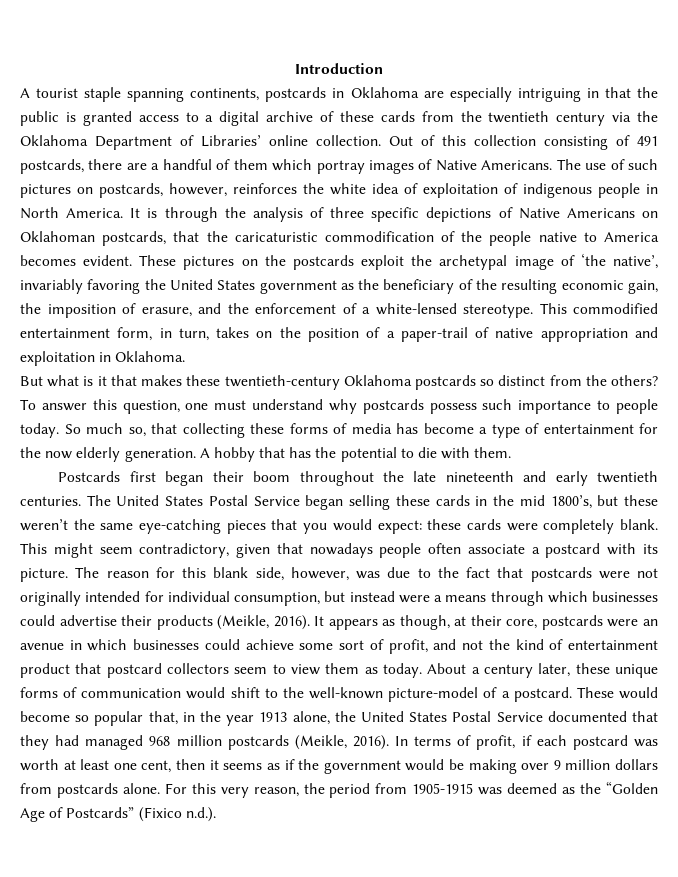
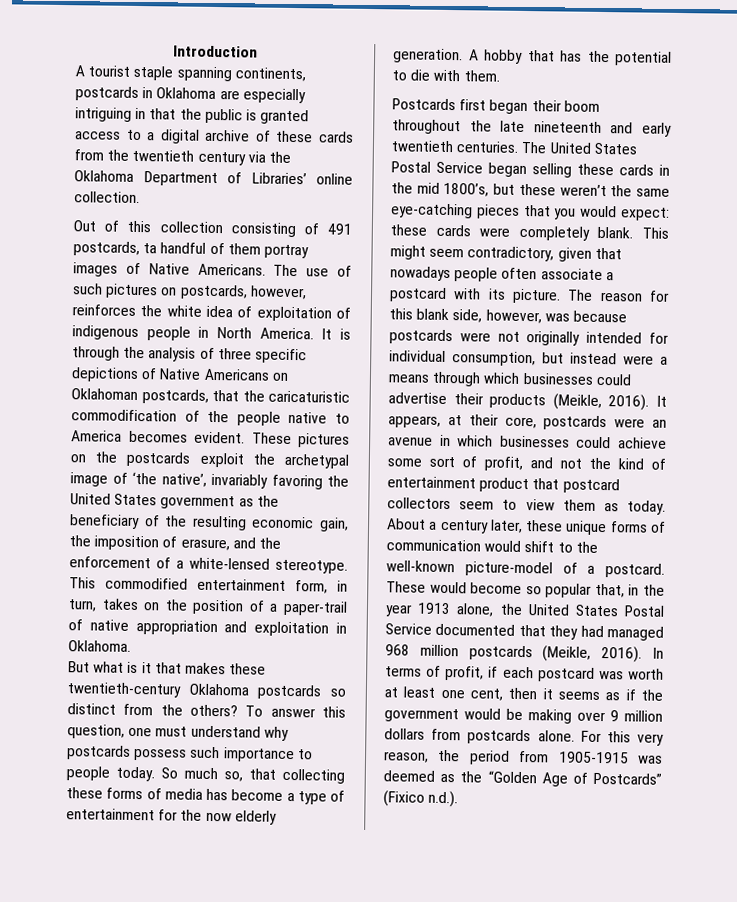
- A tourist staple spanning continents, postcards in Oklahoma are especially intriguing in that the public is granted access to a digital archive of these cards from the twentieth century via the Oklahoma Department of Libraries’ online collection. Out of this collection consisting of 491 postcards, there are a handful of them which portray images of Native Americans.
+ A tourist staple spanning continents, postcards in Oklahoma are especially intriguing in that the public is granted access to a digital archive of these cards from the twentieth century via the Oklahoma Department of Libraries’ online collection.
+ Out of this collection consisting of 491 postcards, ta handful of them portray images of Native Americans.
- The reason for this blank side, however, was due to the fact that postcards were not originally intended for individual consumption, but instead were a means through which businesses could advertise their products (Meikle, 2016).
+ The reason for this blank side, however, was because postcards were not originally intended for individual consumption, but instead were a means through which businesses could advertise their products (Meikle, 2016).
- It appears as though, at their core, postcards were an avenue in which businesses could achieve some sort of profit, and not the kind of entertainment product that postcard collectors seem to view them as today.
+ It appears, at their core, postcards were an avenue in which businesses could achieve some sort of profit, and not the kind of entertainment product that postcard collectors seem to view them as today.

